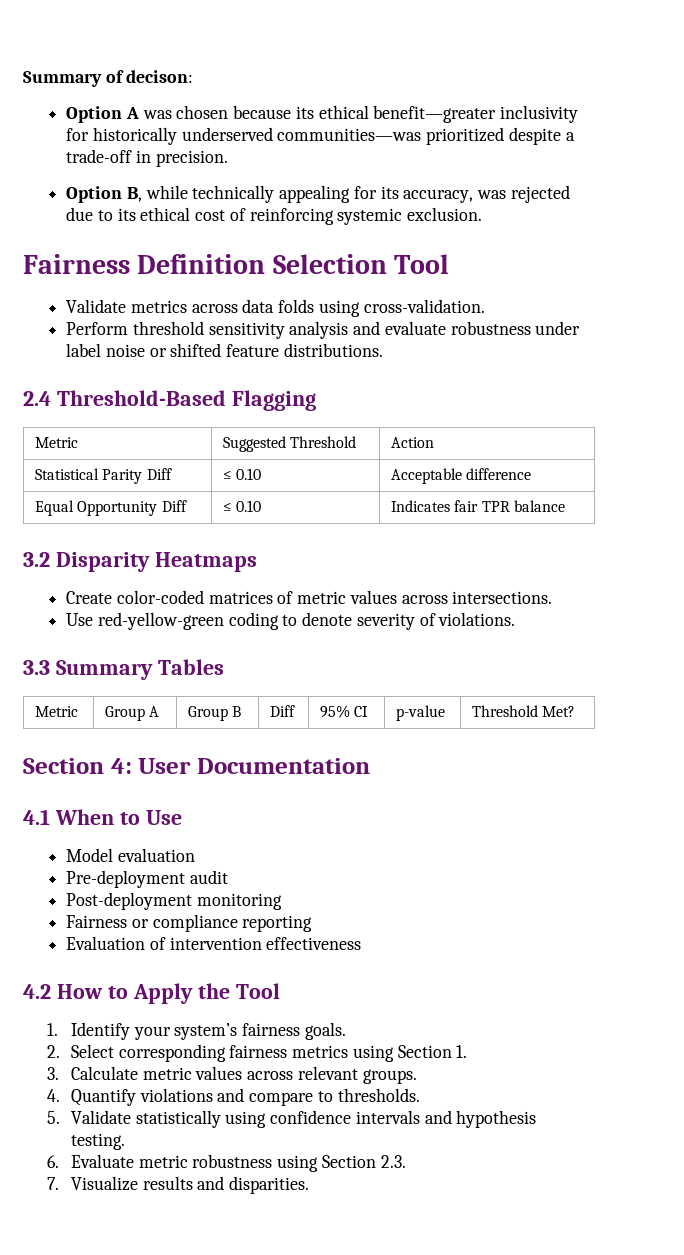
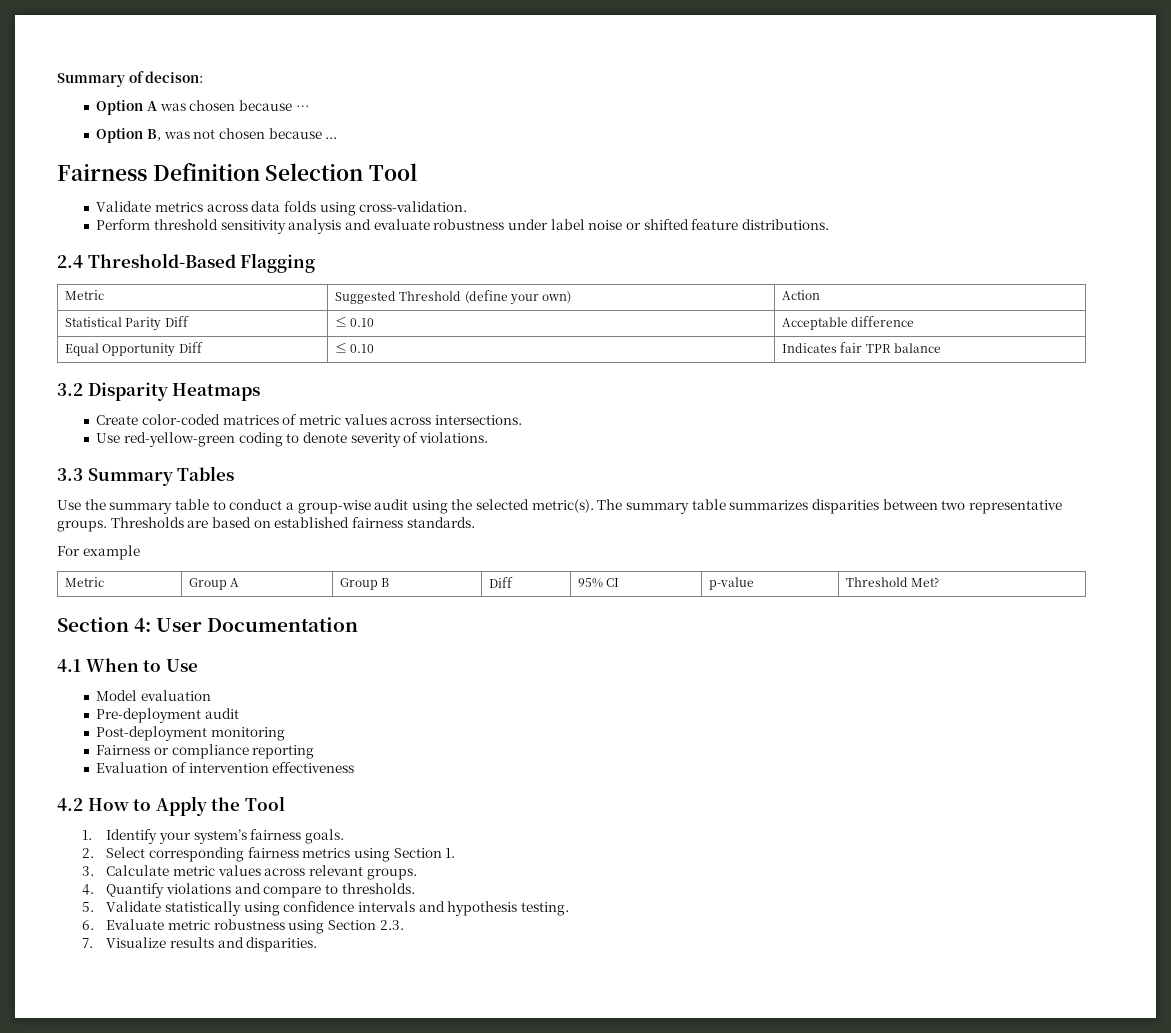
- Option A was chosen because its ethical benefit—greater inclusivity for historically underserved communities—was prioritized despite a trade-off in precision.
- Option B, while technically appealing for its accuracy, was rejected due to its ethical cost of reinforcing systemic exclusion.
+ Option A was chosen because …
+ Option B, was not chosen because ...
- Metric | Suggested Threshold | Action
+ Metric | Suggested Threshold (define your own) | Action
+ Use the summary table to conduct a group-wise audit using the selected metric(s). The summary table summarizes disparities between two representative groups. Thresholds are based on established fairness standards.
+ For example

